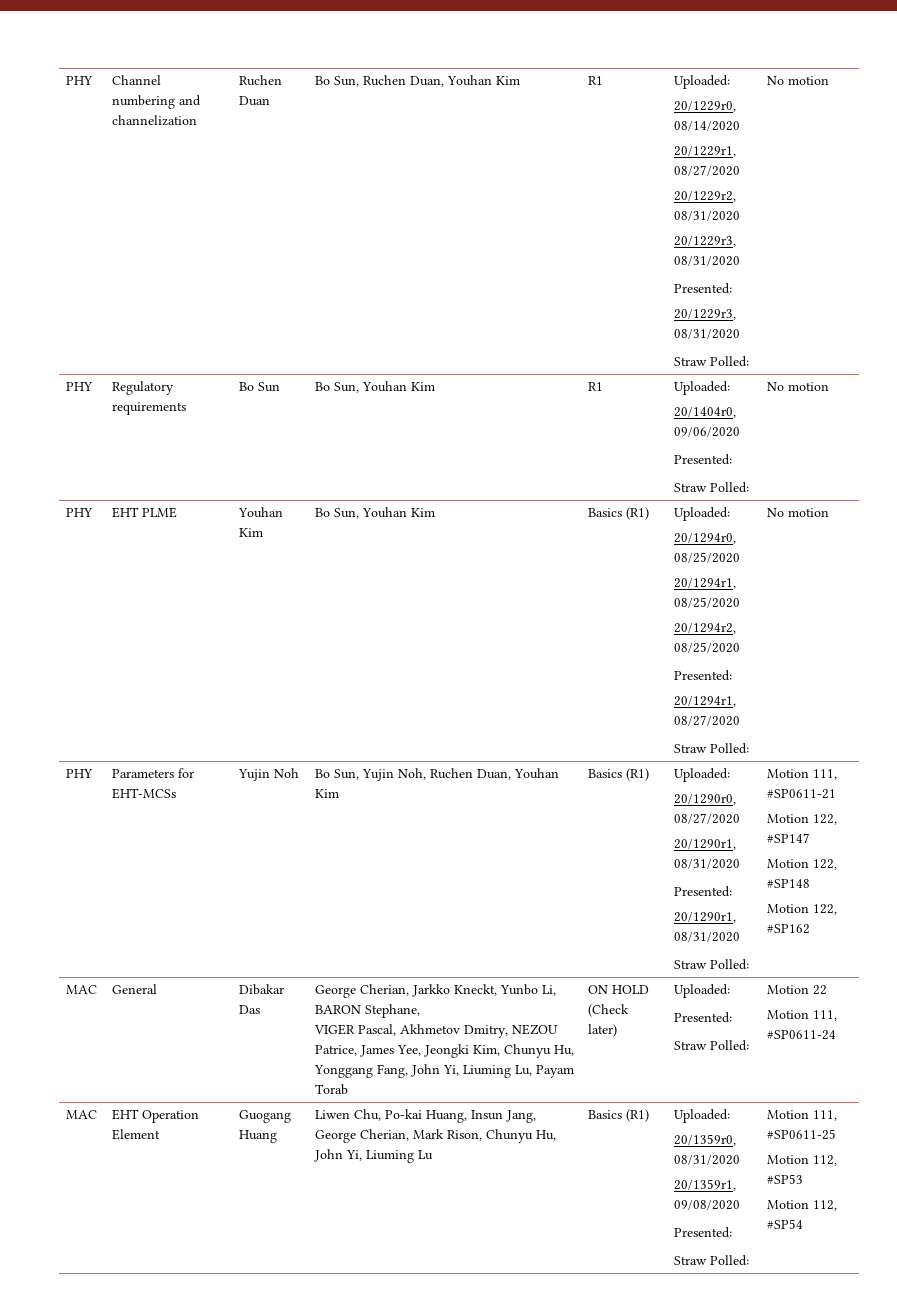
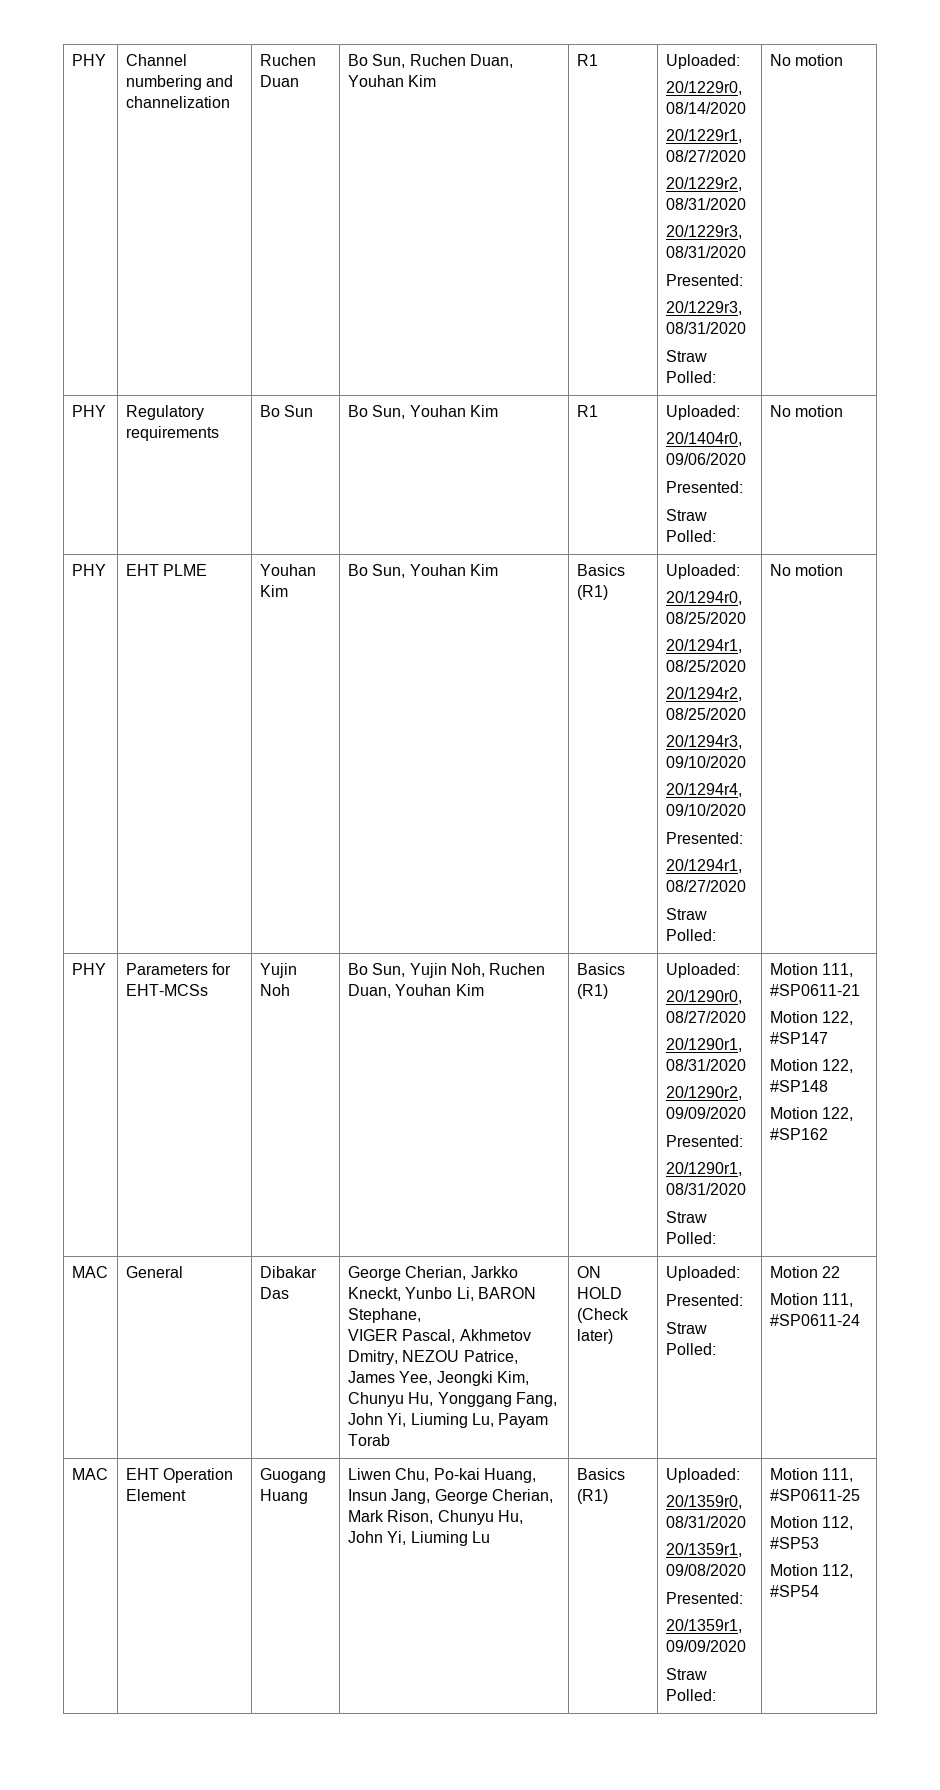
  PHY | EHT PLME | Youhan Kim | Bo Sun, Youhan Kim | Basics (R1) | Uploaded:
  20/1294r0, 08/25/2020
  20/1294r1, 08/25/2020
  20/1294r2, 08/25/2020
+ 20/1294r3, 09/10/2020
+ 20/1294r4, 09/10/2020
  PHY | Parameters for EHT-MCSs | Yujin Noh | Bo Sun, Yujin Noh, Ruchen Duan, Youhan Kim | Basics (R1) | Uploaded:
  20/1290r0, 08/27/2020
  20/1290r1, 08/31/2020
+ 20/1290r2, 09/09/2020
+ 20/1359r1, 09/09/2020

